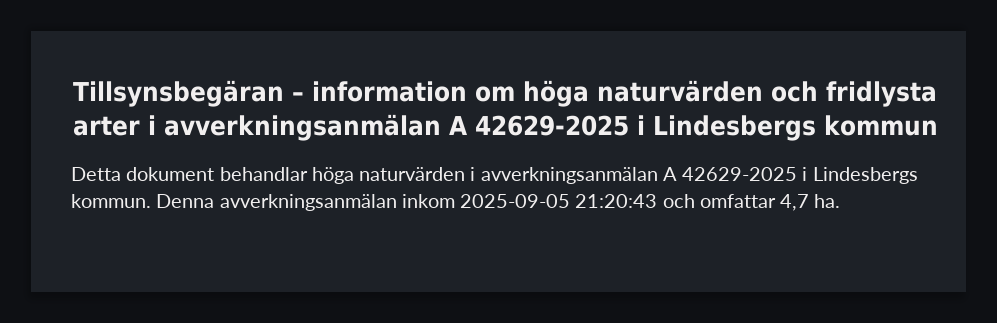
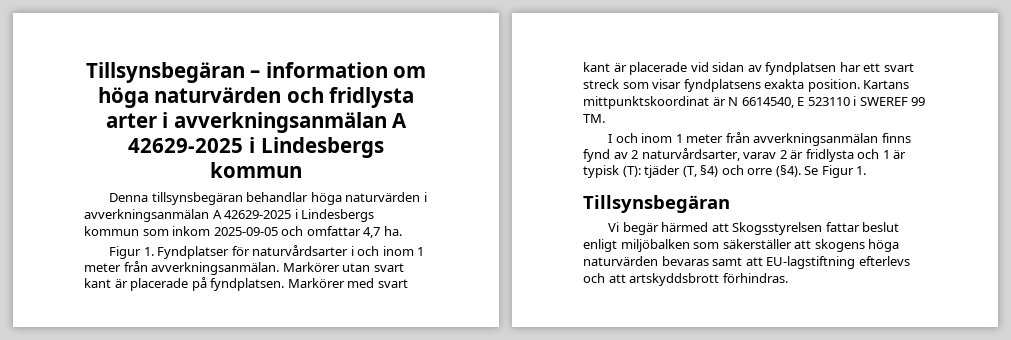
- Detta dokument behandlar höga naturvärden i avverkningsanmälan A 42629-2025 i Lindesbergs kommun. Denna avverkningsanmälan inkom 2025-09-05 21:20:43 och omfattar 4,7 ha.
+ Denna tillsynsbegäran behandlar höga naturvärden i avverkningsanmälan A 42629-2025 i Lindesbergs kommun som inkom 2025-09-05 och omfattar 4,7 ha.
+ Figur 1. Fyndplatser för naturvårdsarter i och inom 1 meter från avverkningsanmälan. Markörer utan svart kant är placerade på fyndplatsen. Markörer med svart kant är placerade vid sidan av fyndplatsen har ett svart streck som visar fyndplatsens exakta position. Kartans mittpunktskoordinat är N 6614540, E 523110 i SWEREF 99 TM.
+ I och inom 1 meter från avverkningsanmälan finns fynd av 2 naturvårdsarter, varav 2 är fridlysta och 1 är typisk (T): tjäder (T, §4) och orre (§4). Se Figur 1.
+ Tillsynsbegäran
+ Vi begär härmed att Skogsstyrelsen fattar beslut enligt miljöbalken som säkerställer att skogens höga naturvärden bevaras samt att EU-lagstiftning efterlevs och att artskyddsbrott förhindras.

